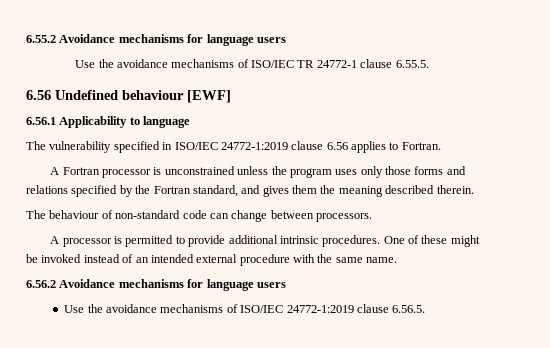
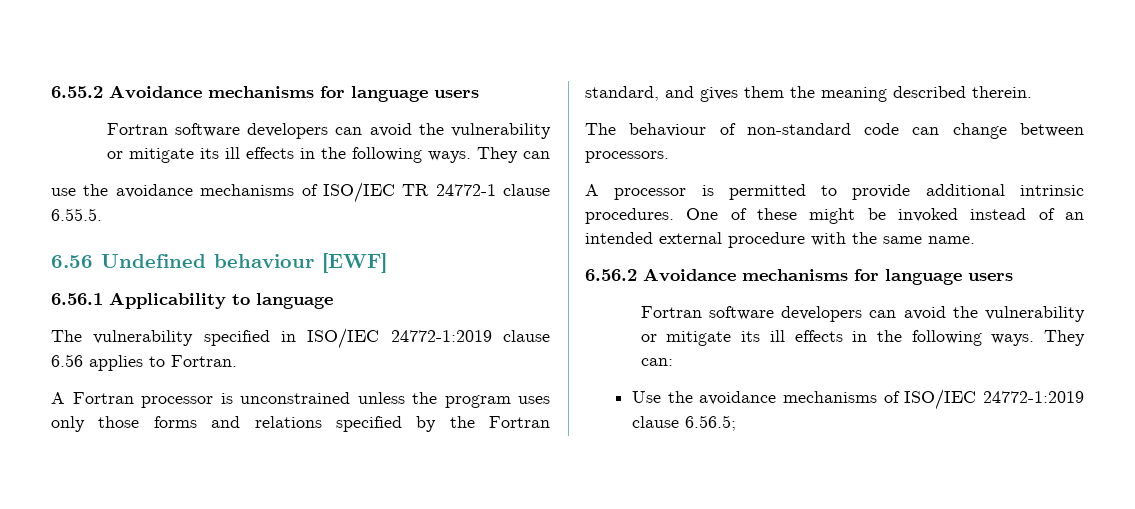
- Use the avoidance mechanisms of ISO/IEC TR 24772-1 clause 6.55.5.
+ Fortran software developers can avoid the vulnerability or mitigate its ill effects in the following ways. They can
+ use the avoidance mechanisms of ISO/IEC TR 24772-1 clause 6.55.5.
+ Fortran software developers can avoid the vulnerability or mitigate its ill effects in the following ways. They can:
- Use the avoidance mechanisms of ISO/IEC 24772-1:2019 clause 6.56.5.
+ Use the avoidance mechanisms of ISO/IEC 24772-1:2019 clause 6.56.5;

